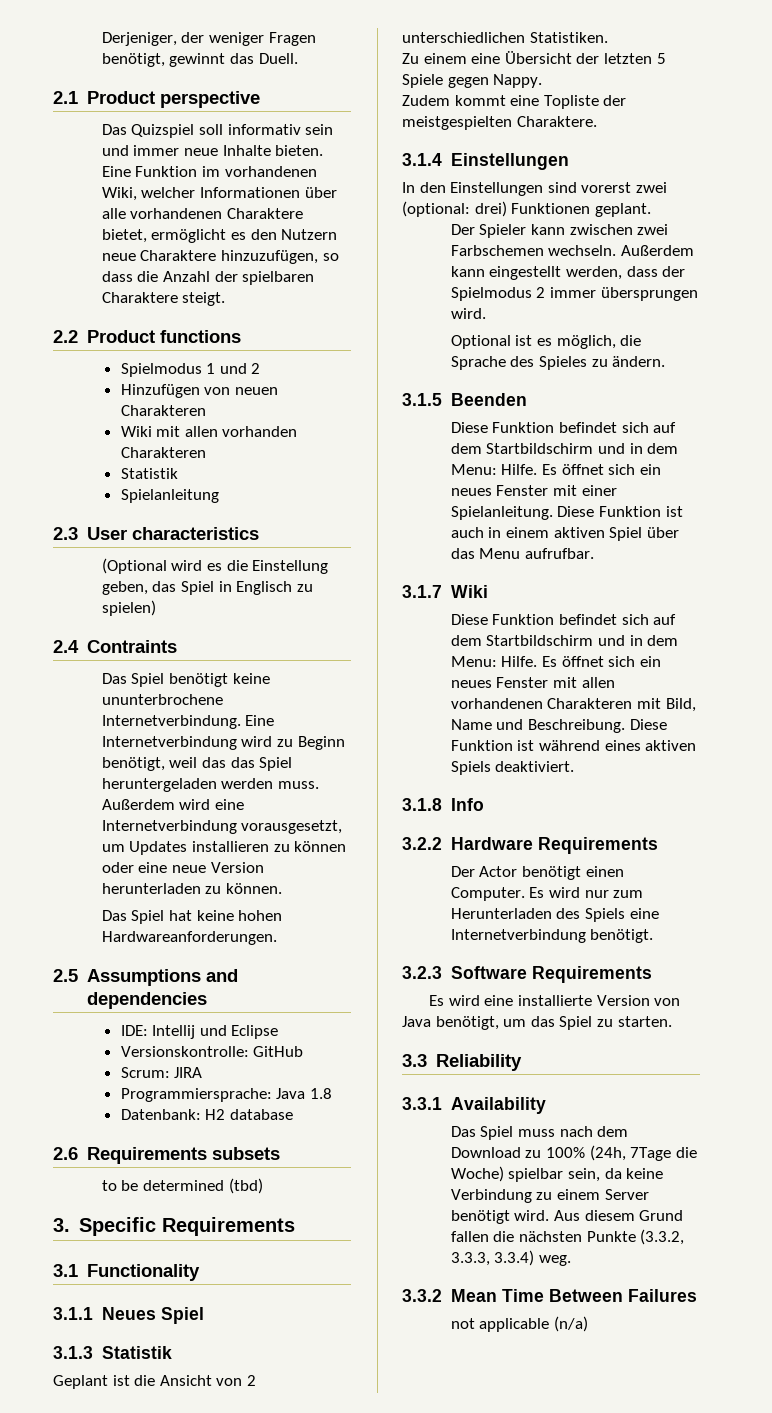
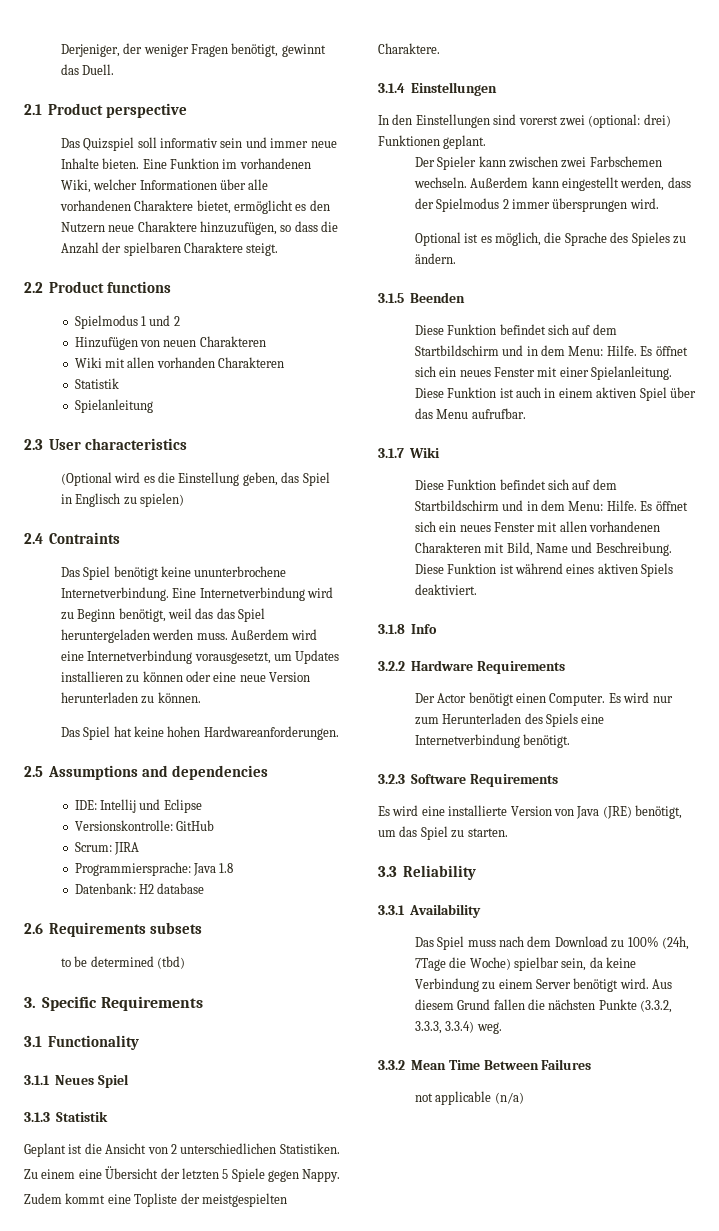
- Es wird eine installierte Version von Java benötigt, um das Spiel zu starten.
+ Es wird eine installierte Version von Java (JRE) benötigt, um das Spiel zu starten.

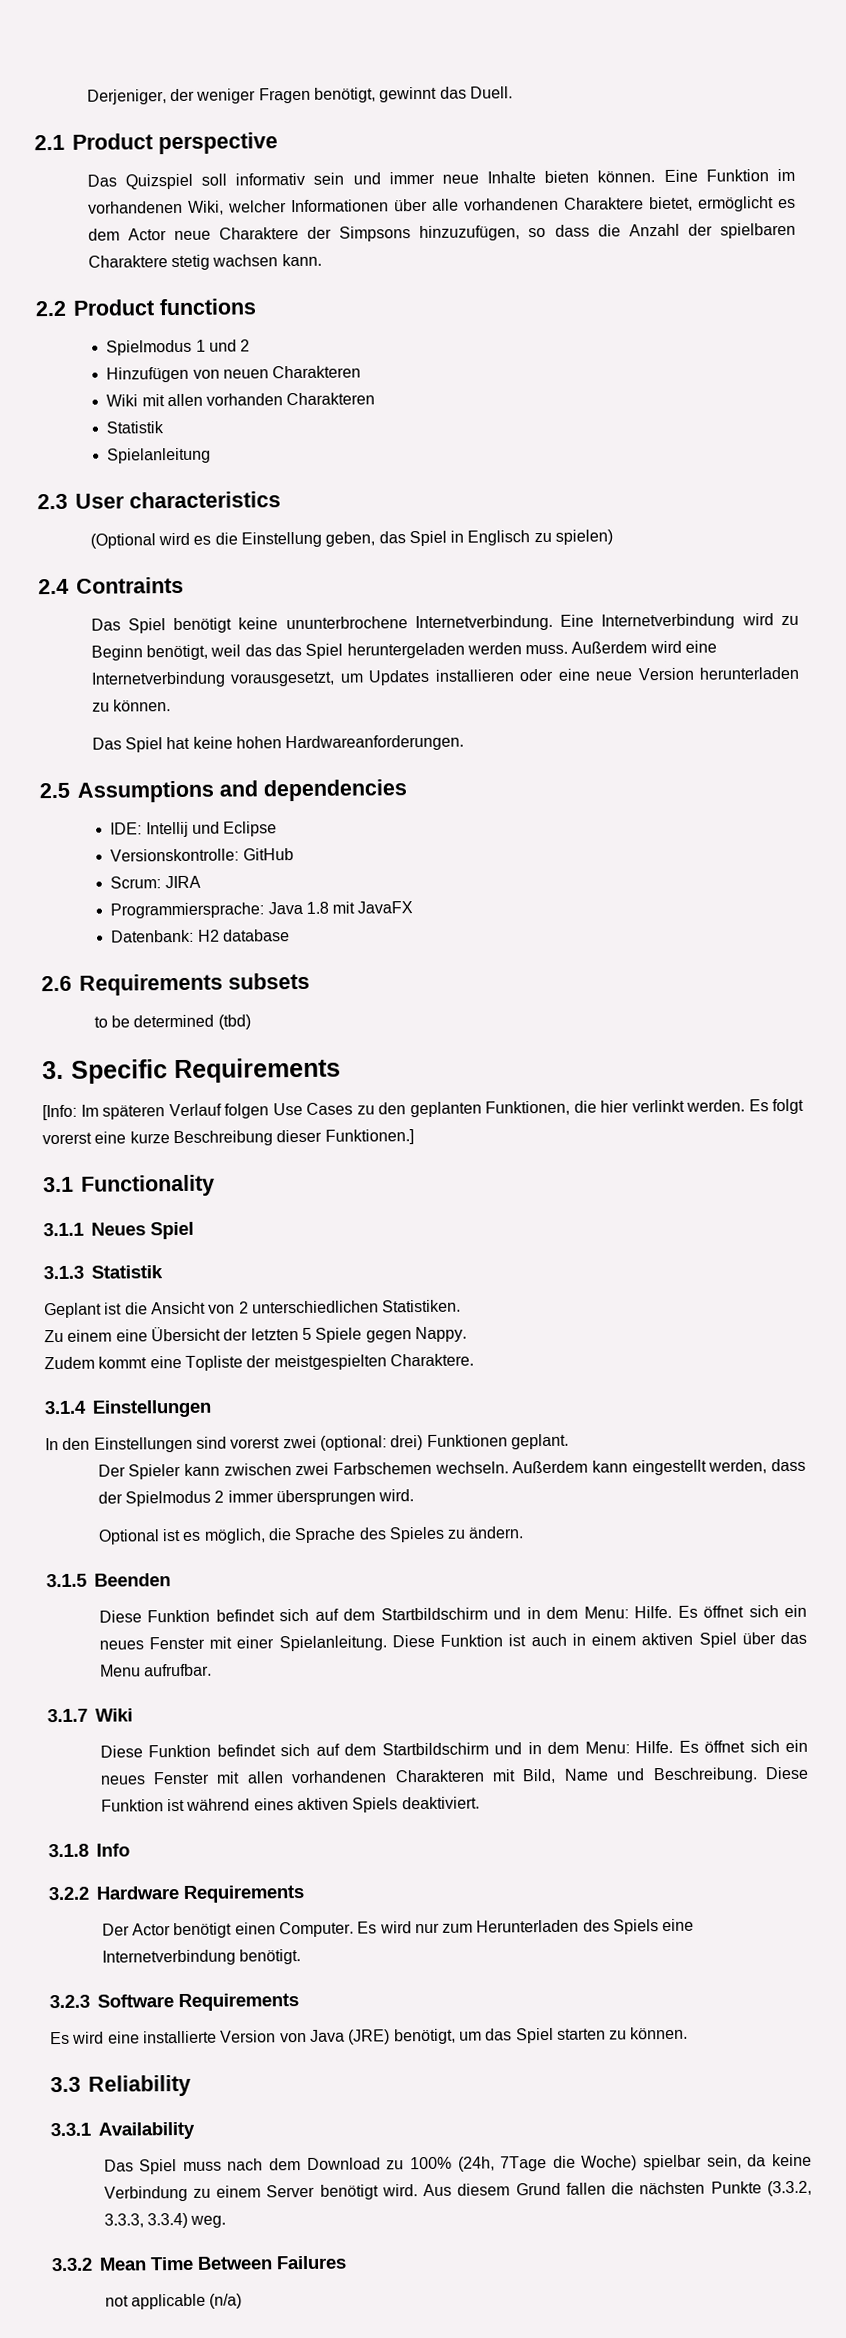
- Das Quizspiel soll informativ sein und immer neue Inhalte bieten.
+ Das Quizspiel soll informativ sein und immer neue Inhalte bieten können.
- Eine Funktion im vorhandenen Wiki, welcher Informationen über alle vorhandenen Charaktere bietet, ermöglicht es den Nutzern neue Charaktere hinzuzufügen, so dass die Anzahl der spielbaren Charaktere steigt.
+ Eine Funktion im vorhandenen Wiki, welcher Informationen über alle vorhandenen Charaktere bietet, ermöglicht es dem Actor neue Charaktere der Simpsons hinzuzufügen, so dass die Anzahl der spielbaren Charaktere stetig wachsen kann.
- Außerdem wird eine Internetverbindung vorausgesetzt, um Updates installieren zu können oder eine neue Version herunterladen zu können.
+ Außerdem wird eine Internetverbindung vorausgesetzt, um Updates installieren oder eine neue Version herunterladen zu können.
- Programmiersprache: Java 1.8
+ Programmiersprache: Java 1.8 mit JavaFX
+ [Info: Im späteren Verlauf folgen Use Cases zu den geplanten Funktionen, die hier verlinkt werden. Es folgt vorerst eine kurze Beschreibung dieser Funktionen.]
- Es wird eine installierte Version von Java (JRE) benötigt, um das Spiel zu starten.
+ Es wird eine installierte Version von Java (JRE) benötigt, um das Spiel starten zu können.

